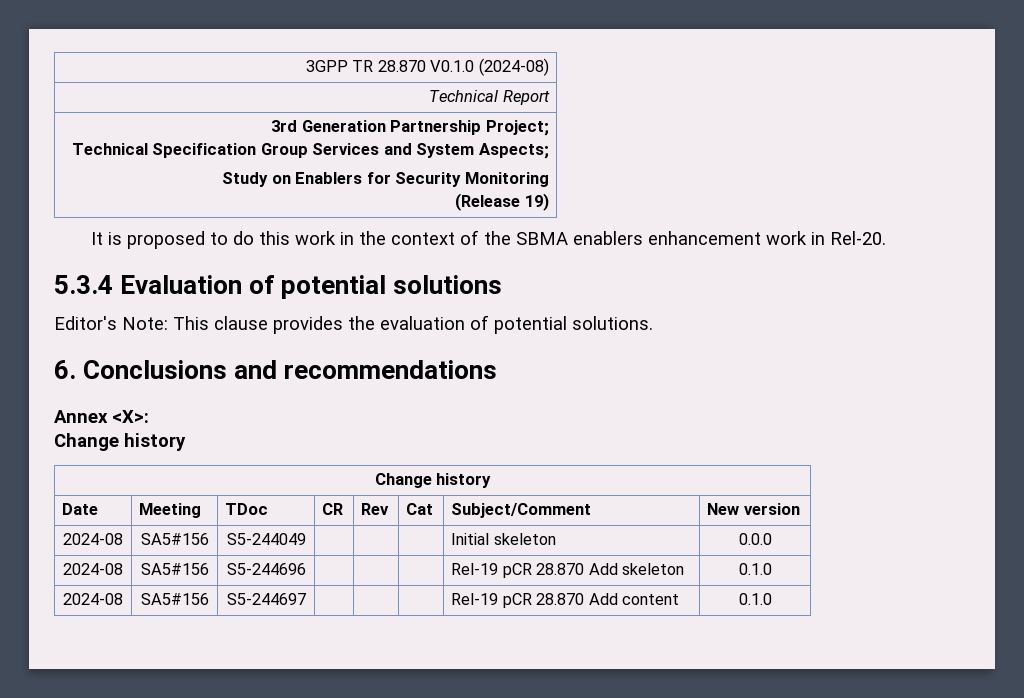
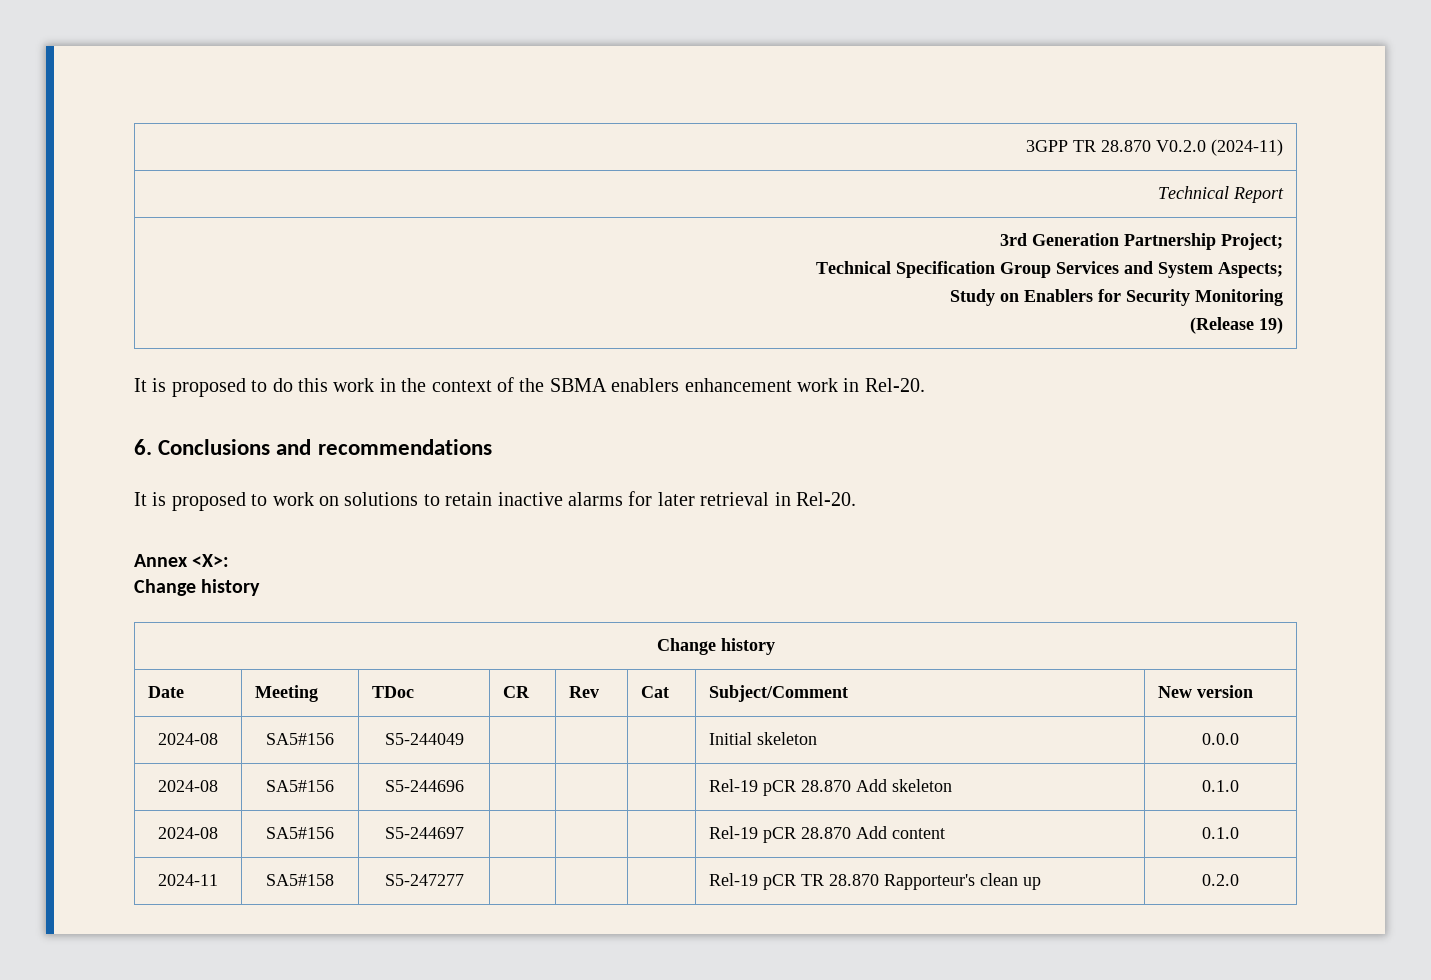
- 3GPP TR 28.870 V0.1.0 (2024-08)
+ 3GPP TR 28.870 V0.2.0 (2024-11)
- 5.3.4 Evaluation of potential solutions
- Editor's Note: This clause provides the evaluation of potential solutions.
  6. Conclusions and recommendations
+ It is proposed to work on solutions to retain inactive alarms for later retrieval in Rel-20.
+ 2024-11 | SA5#158 | S5‑247277 | | | | Rel-19 pCR TR 28.870 Rapporteur's clean up | 0.2.0

